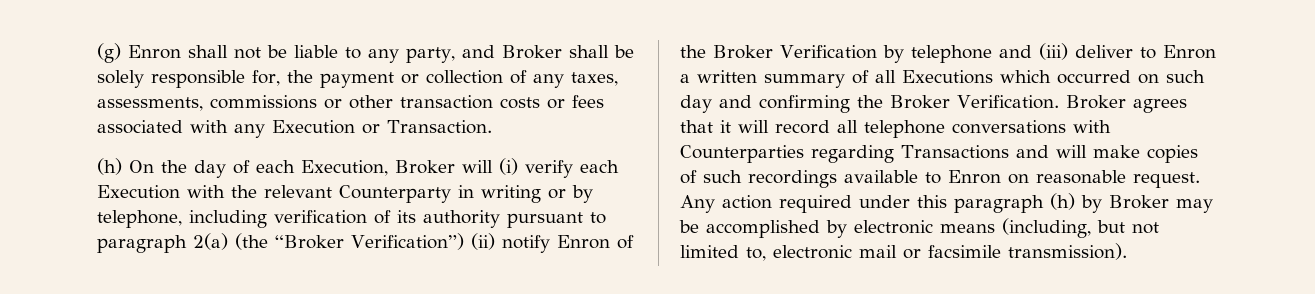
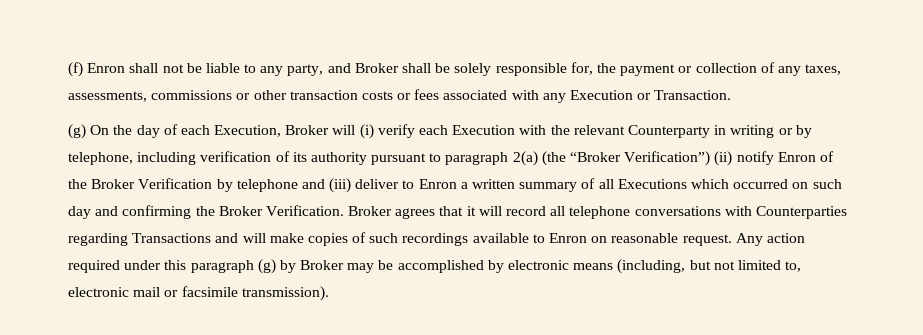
- (g) Enron shall not be liable to any party, and Broker shall be solely responsible for, the payment or collection of any taxes, assessments, commissions or other transaction costs or fees associated with any Execution or Transaction.
+ (f) Enron shall not be liable to any party, and Broker shall be solely responsible for, the payment or collection of any taxes, assessments, commissions or other transaction costs or fees associated with any Execution or Transaction.
- (h) On the day of each Execution, Broker will (i) verify each Execution with the relevant Counterparty in writing or by telephone, including verification of its authority pursuant to paragraph 2(a) (the “Broker Verification”) (ii) notify Enron of the Broker Verification by telephone and (iii) deliver to Enron a written summary of all Executions which occurred on such day and confirming the Broker Verification.
+ (g) On the day of each Execution, Broker will (i) verify each Execution with the relevant Counterparty in writing or by telephone, including verification of its authority pursuant to paragraph 2(a) (the “Broker Verification”) (ii) notify Enron of the Broker Verification by telephone and (iii) deliver to Enron a written summary of all Executions which occurred on such day and confirming the Broker Verification.
- Any action required under this paragraph (h) by Broker may be accomplished by electronic means (including, but not limited to, electronic mail or facsimile transmission).
+ Any action required under this paragraph (g) by Broker may be accomplished by electronic means (including, but not limited to, electronic mail or facsimile transmission).

